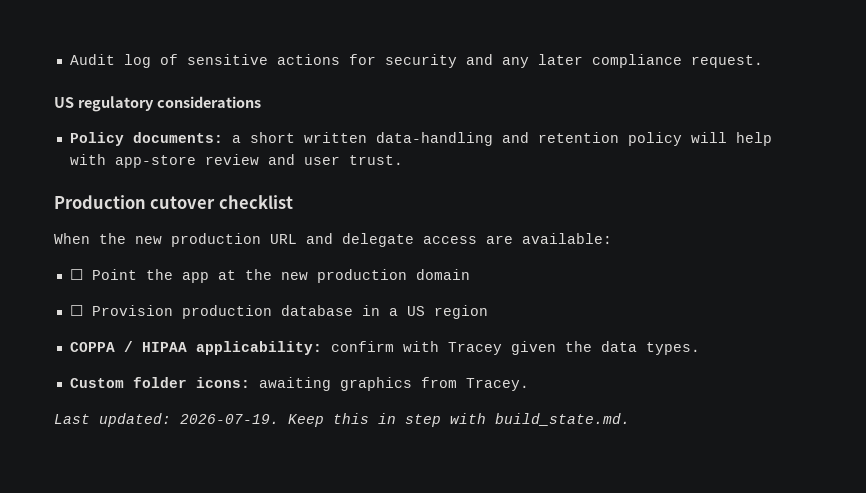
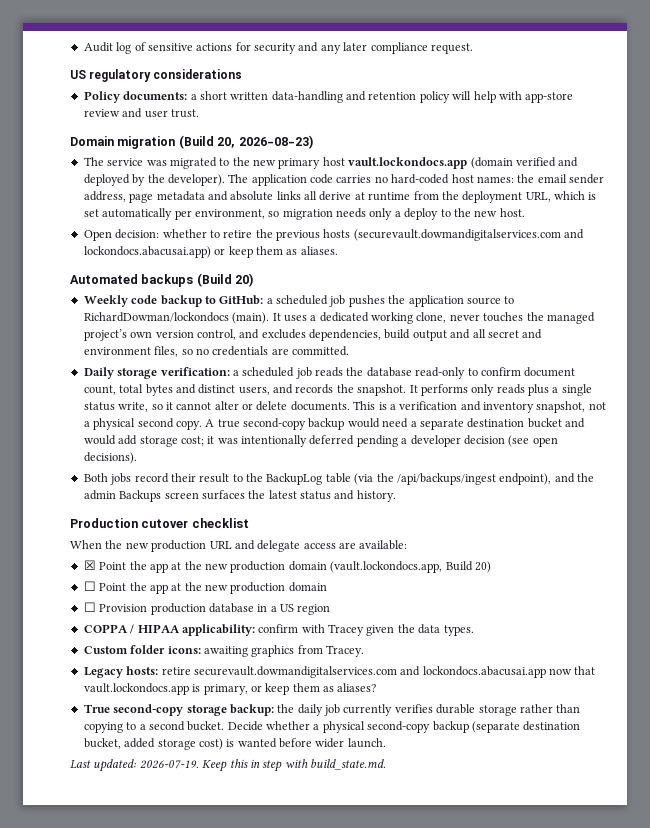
+ Domain migration (Build 20, 2026-08-23)
+ The service was migrated to the new primary host vault.lockondocs.app (domain verified and deployed by the developer). The application code carries no hard-coded host names: the email sender address, page metadata and absolute links all derive at runtime from the deployment URL, which is set automatically per environment, so migration needs only a deploy to the new host.
+ Open decision: whether to retire the previous hosts (securevault.dowmandigitalservices.com and lockondocs.abacusai.app) or keep them as aliases.
+ Automated backups (Build 20)
+ Weekly code backup to GitHub: a scheduled job pushes the application source to RichardDowman/lockondocs (main). It uses a dedicated working clone, never touches the managed project’s own version control, and excludes dependencies, build output and all secret and environment files, so no credentials are committed.
+ Daily storage verification: a scheduled job reads the database read-only to confirm document count, total bytes and distinct users, and records the snapshot. It performs only reads plus a single status write, so it cannot alter or delete documents. This is a verification and inventory snapshot, not a physical second copy. A true second-copy backup would need a separate destination bucket and would add storage cost; it was intentionally deferred pending a developer decision (see open decisions).
+ Both jobs record their result to the BackupLog table (via the /api/backups/ingest endpoint), and the admin Backups screen surfaces the latest status and history.
+ ☒ Point the app at the new production domain (vault.lockondocs.app, Build 20)
+ Legacy hosts: retire securevault.dowmandigitalservices.com and lockondocs.abacusai.app now that vault.lockondocs.app is primary, or keep them as aliases?
+ True second-copy storage backup: the daily job currently verifies durable storage rather than copying to a second bucket. Decide whether a physical second-copy backup (separate destination bucket, added storage cost) is wanted before wider launch.

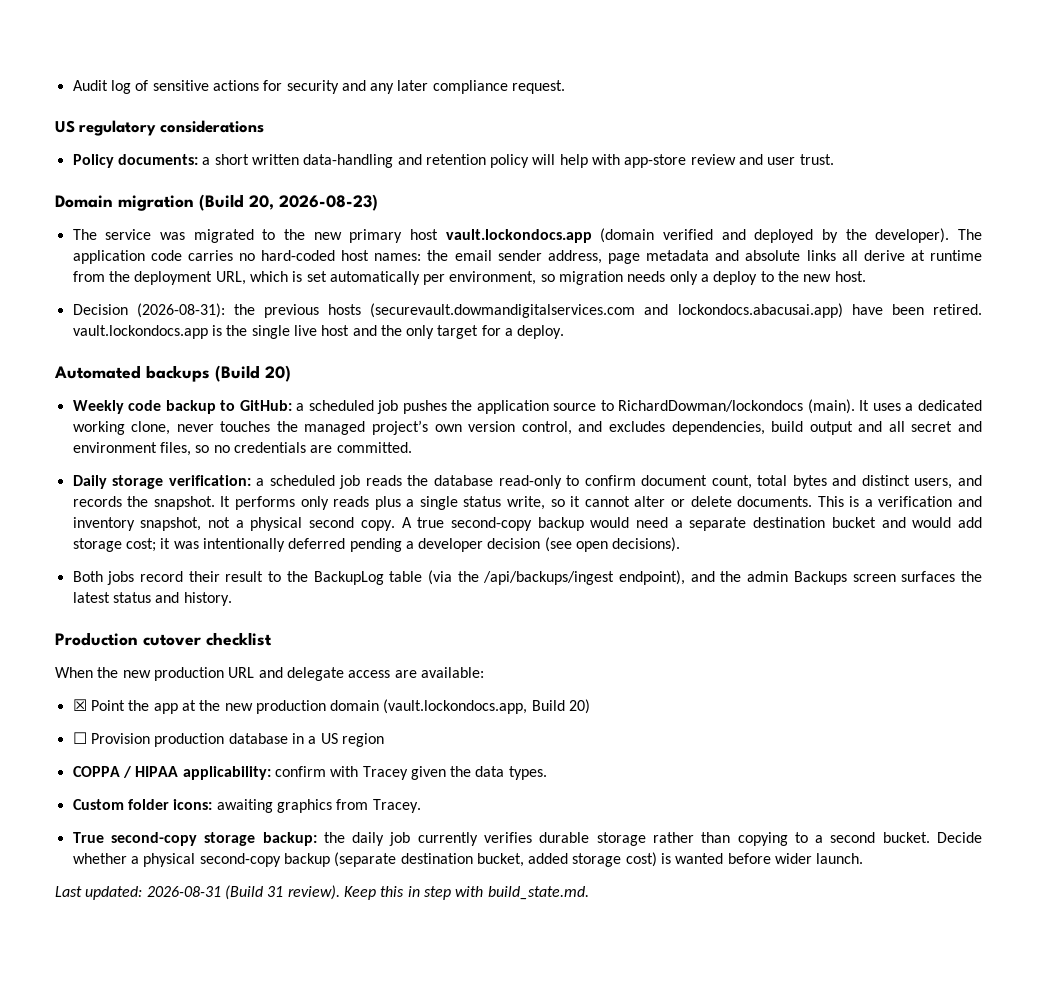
- Open decision: whether to retire the previous hosts (securevault.dowmandigitalservices.com and lockondocs.abacusai.app) or keep them as aliases.
+ Decision (2026-08-31): the previous hosts (securevault.dowmandigitalservices.com and lockondocs.abacusai.app) have been retired. vault.lockondocs.app is the single live host and the only target for a deploy.
- ☐ Point the app at the new production domain
- Legacy hosts: retire securevault.dowmandigitalservices.com and lockondocs.abacusai.app now that vault.lockondocs.app is primary, or keep them as aliases?
- Last updated: 2026-07-19.
+ Last updated: 2026-08-31 (Build 31 review).

